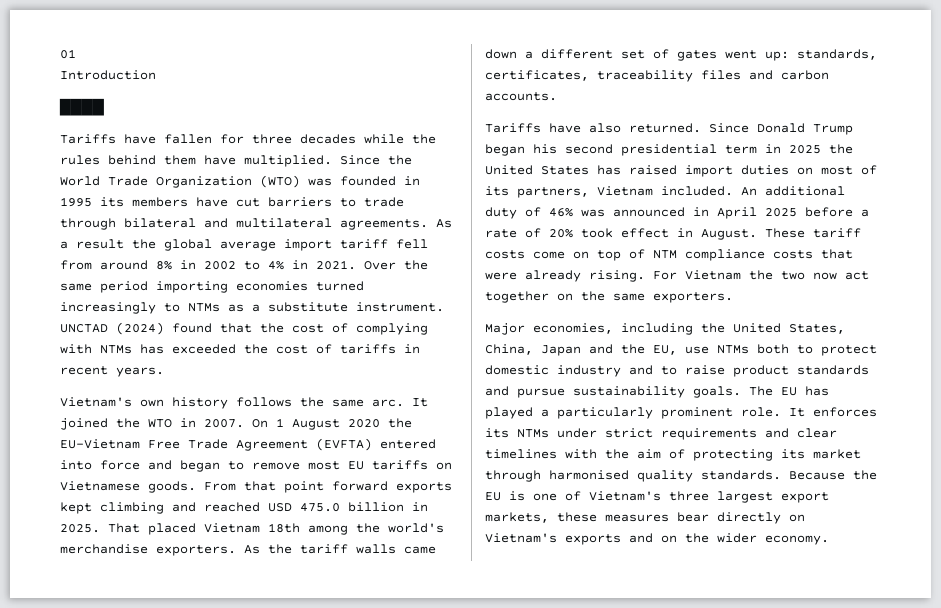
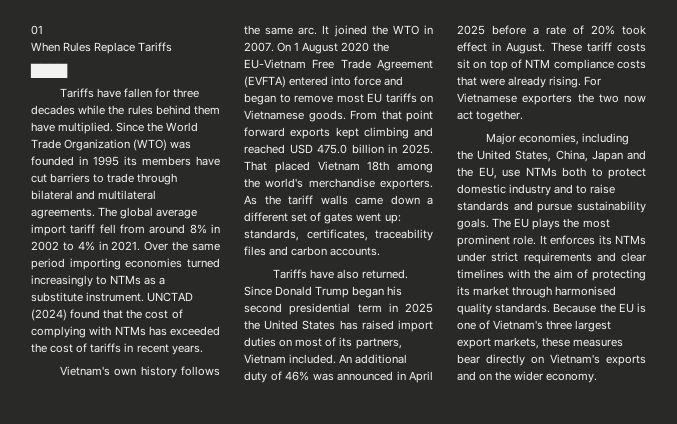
- Introduction
+ When Rules Replace Tariffs
- As a result the global average import tariff fell from around 8% in 2002 to 4% in 2021.
+ The global average import tariff fell from around 8% in 2002 to 4% in 2021.
- These tariff costs come on top of NTM compliance costs that were already rising.
+ These tariff costs sit on top of NTM compliance costs that were already rising.
- For Vietnam the two now act together on the same exporters.
+ For Vietnamese exporters the two now act together.
- Major economies, including the United States, China, Japan and the EU, use NTMs both to protect domestic industry and to raise product standards and pursue sustainability goals.
+ Major economies, including the United States, China, Japan and the EU, use NTMs both to protect domestic industry and to raise standards and pursue sustainability goals.
- The EU has played a particularly prominent role.
+ The EU plays the most prominent role.

